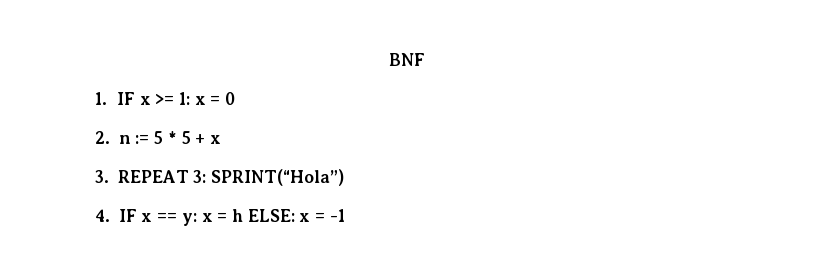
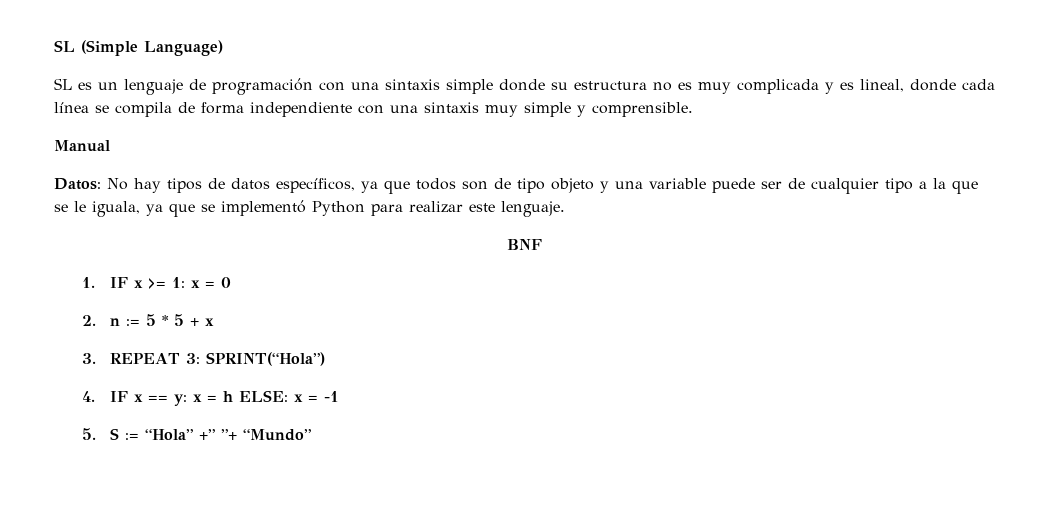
+ SL (Simple Language)
+ SL es un lenguaje de programación con una sintaxis simple donde su estructura no es muy complicada y es lineal, donde cada línea se compila de forma independiente con una sintaxis muy simple y comprensible.
+ Manual
+ Datos: No hay tipos de datos específicos, ya que todos son de tipo objeto y una variable puede ser de cualquier tipo a la que se le iguala, ya que se implementó Python para realizar este lenguaje.
+ 5. S := “Hola” +” ”+ “Mundo”

